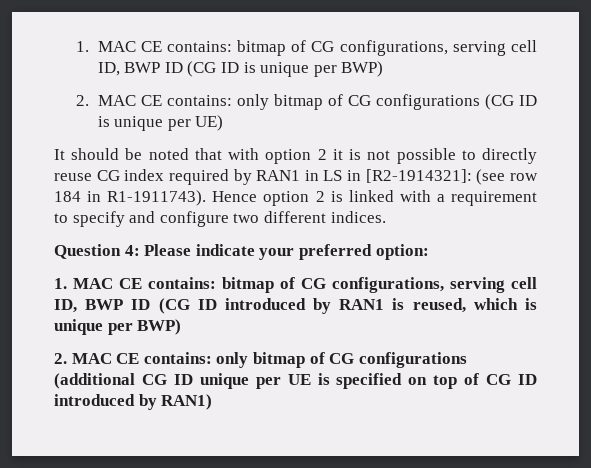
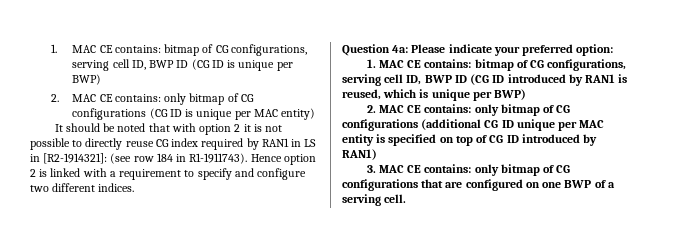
- 2. MAC CE contains: only bitmap of CG configurations (CG ID is unique per UE)
+ 2. MAC CE contains: only bitmap of CG configurations (CG ID is unique per MAC entity)
- Question 4: Please indicate your preferred option:
+ Question 4a: Please indicate your preferred option:
- 2. MAC CE contains: only bitmap of CG configurations (additional CG ID unique per UE is specified on top of CG ID introduced by RAN1)
+ 2. MAC CE contains: only bitmap of CG configurations (additional CG ID unique per MAC entity is specified on top of CG ID introduced by RAN1)
+ 3. MAC CE contains: only bitmap of CG configurations that are configured on one BWP of a serving cell.

